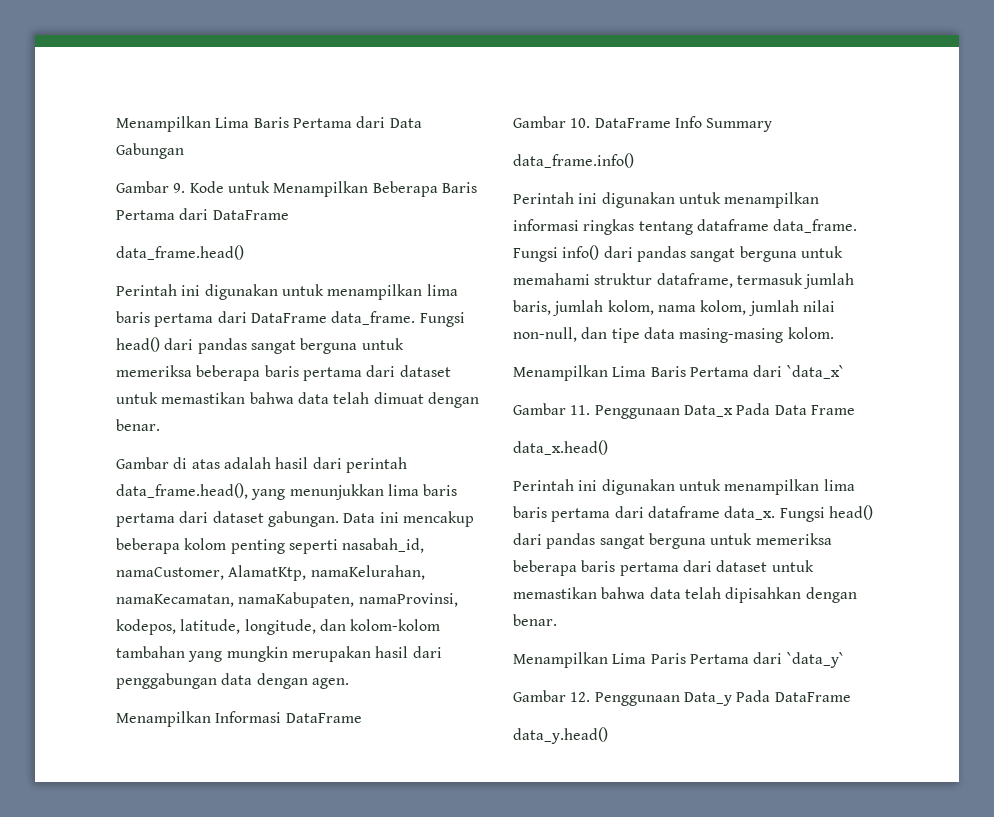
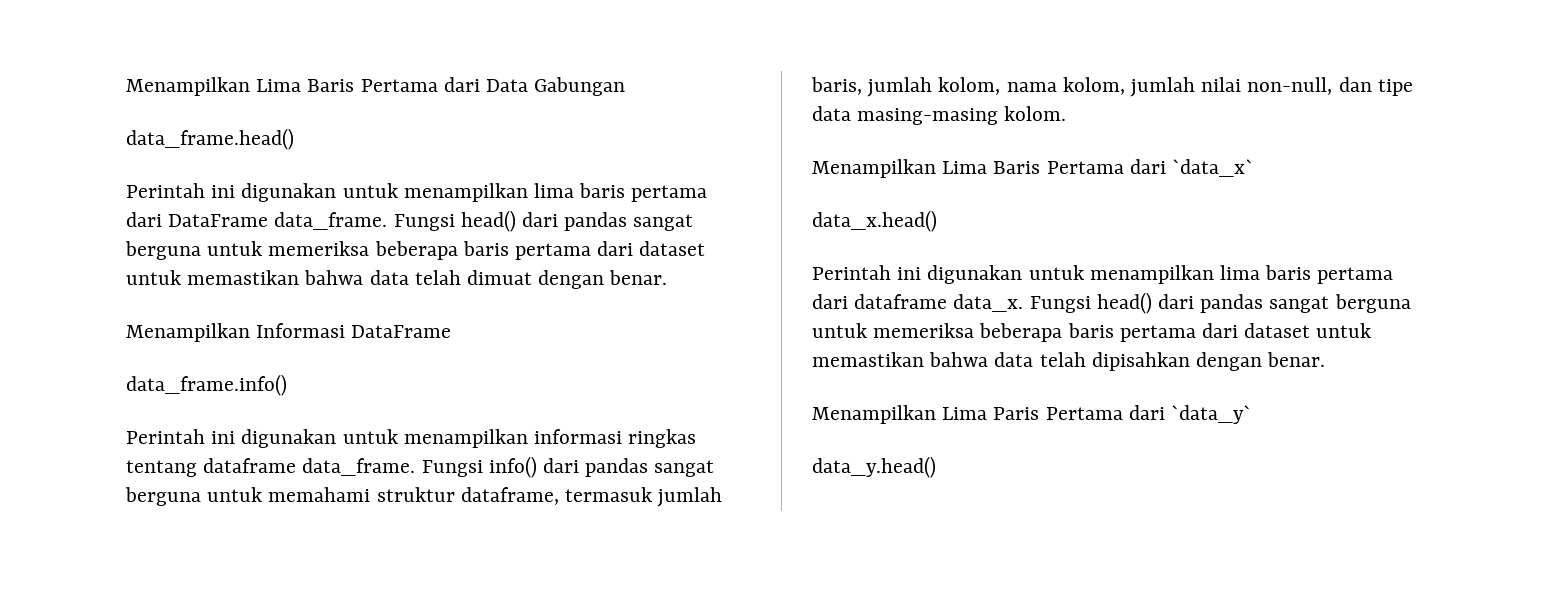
- Gambar 9. Kode untuk Menampilkan Beberapa Baris Pertama dari DataFrame
- Gambar di atas adalah hasil dari perintah data_frame.head(), yang menunjukkan lima baris pertama dari dataset gabungan. Data ini mencakup beberapa kolom penting seperti nasabah_id, namaCustomer, AlamatKtp, namaKelurahan, namaKecamatan, namaKabupaten, namaProvinsi, kodepos, latitude, longitude, dan kolom-kolom tambahan yang mungkin merupakan hasil dari penggabungan data dengan agen.
  Menampilkan Informasi DataFrame
- Gambar 10. DataFrame Info Summary
- Gambar 11. Penggunaan Data_x Pada Data Frame
- Gambar 12. Penggunaan Data_y Pada DataFrame

